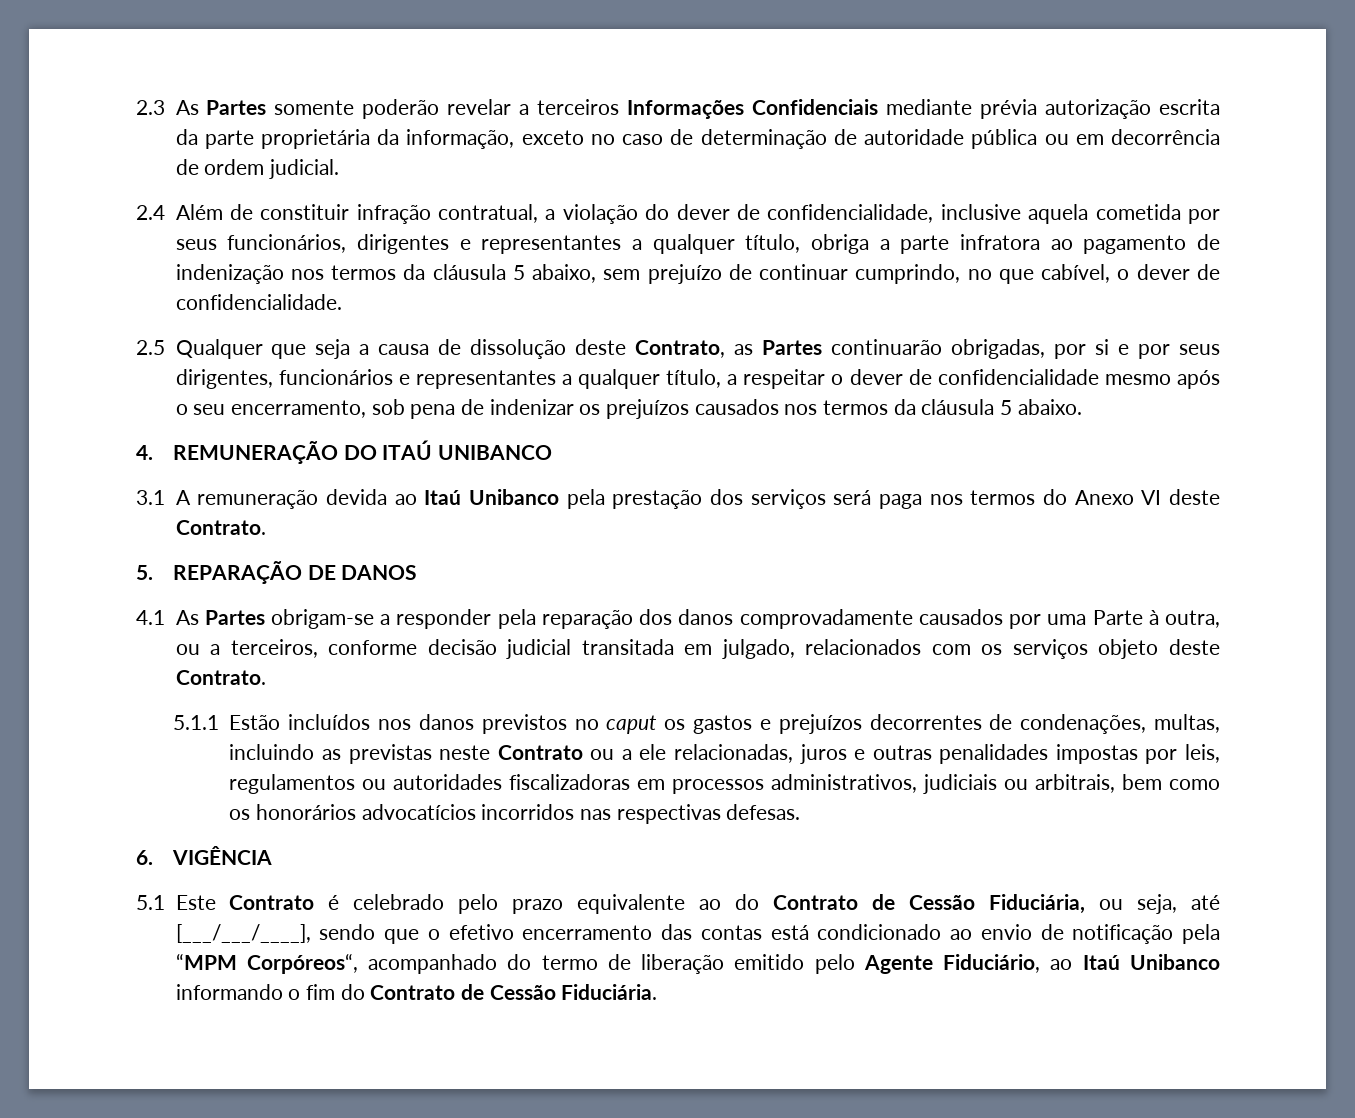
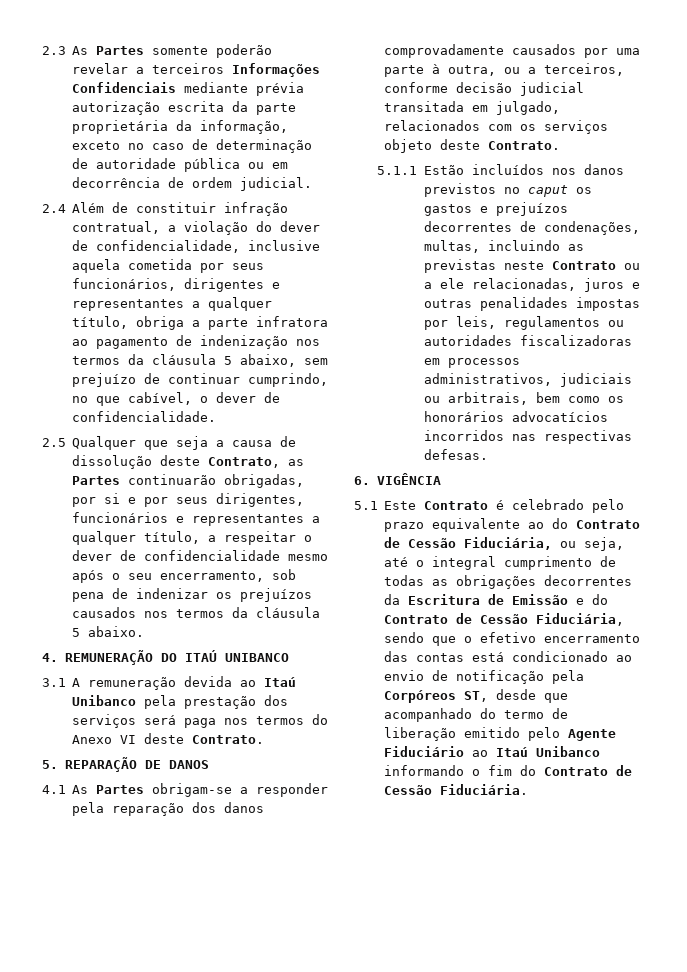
- 4.1 As Partes obrigam-se a responder pela reparação dos danos comprovadamente causados por uma Parte à outra, ou a terceiros, conforme decisão judicial transitada em julgado, relacionados com os serviços objeto deste Contrato.
+ 4.1 As Partes obrigam-se a responder pela reparação dos danos comprovadamente causados por uma parte à outra, ou a terceiros, conforme decisão judicial transitada em julgado, relacionados com os serviços objeto deste Contrato.
- 5.1 Este Contrato é celebrado pelo prazo equivalente ao do Contrato de Cessão Fiduciária, ou seja, até [___/___/____], sendo que o efetivo encerramento das contas está condicionado ao envio de notificação pela “MPM Corpóreos“, acompanhado do termo de liberação emitido pelo Agente Fiduciário, ao Itaú Unibanco informando o fim do Contrato de Cessão Fiduciária.
+ 5.1 Este Contrato é celebrado pelo prazo equivalente ao do Contrato de Cessão Fiduciária, ou seja, até o integral cumprimento de todas as obrigações decorrentes da Escritura de Emissão e do Contrato de Cessão Fiduciária, sendo que o efetivo encerramento das contas está condicionado ao envio de notificação pela Corpóreos ST, desde que acompanhado do termo de liberação emitido pelo Agente Fiduciário ao Itaú Unibanco informando o fim do Contrato de Cessão Fiduciária.

